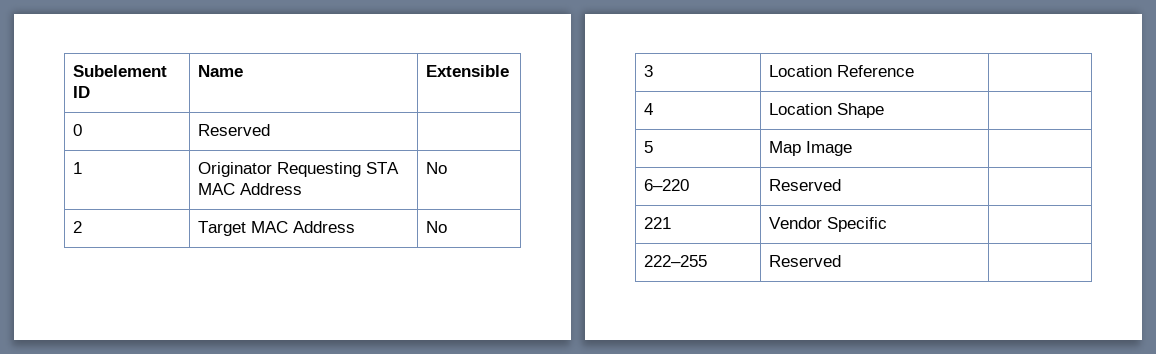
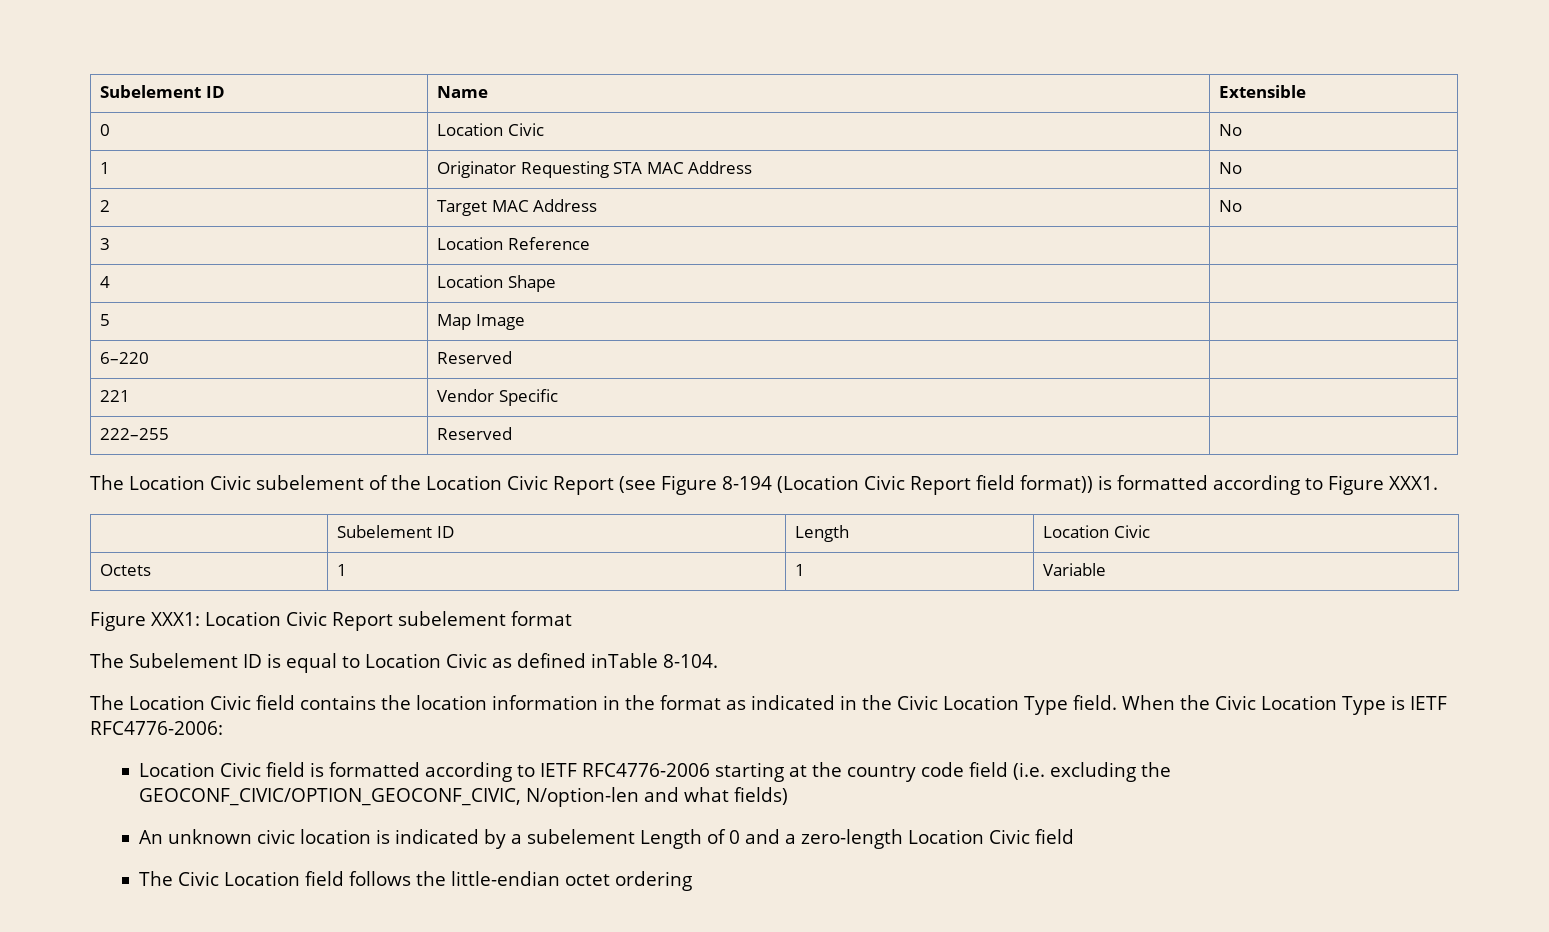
- 0 | Reserved |
+ 0 | Location Civic | No
+ The Location Civic subelement of the Location Civic Report (see Figure 8-194 (Location Civic Report field format)) is formatted according to Figure XXX1.
+ | Subelement ID | Length | Location Civic
+ Octets | 1 | 1 | Variable
+ Figure XXX1: Location Civic Report subelement format
+ The Subelement ID is equal to Location Civic as defined inTable 8-104.
+ The Location Civic field contains the location information in the format as indicated in the Civic Location Type field. When the Civic Location Type is IETF RFC4776-2006:
+ Location Civic field is formatted according to IETF RFC4776-2006 starting at the country code field (i.e. excluding the GEOCONF_CIVIC/OPTION_GEOCONF_CIVIC, N/option-len and what fields)
+ An unknown civic location is indicated by a subelement Length of 0 and a zero-length Location Civic field
+ The Civic Location field follows the little-endian octet ordering

